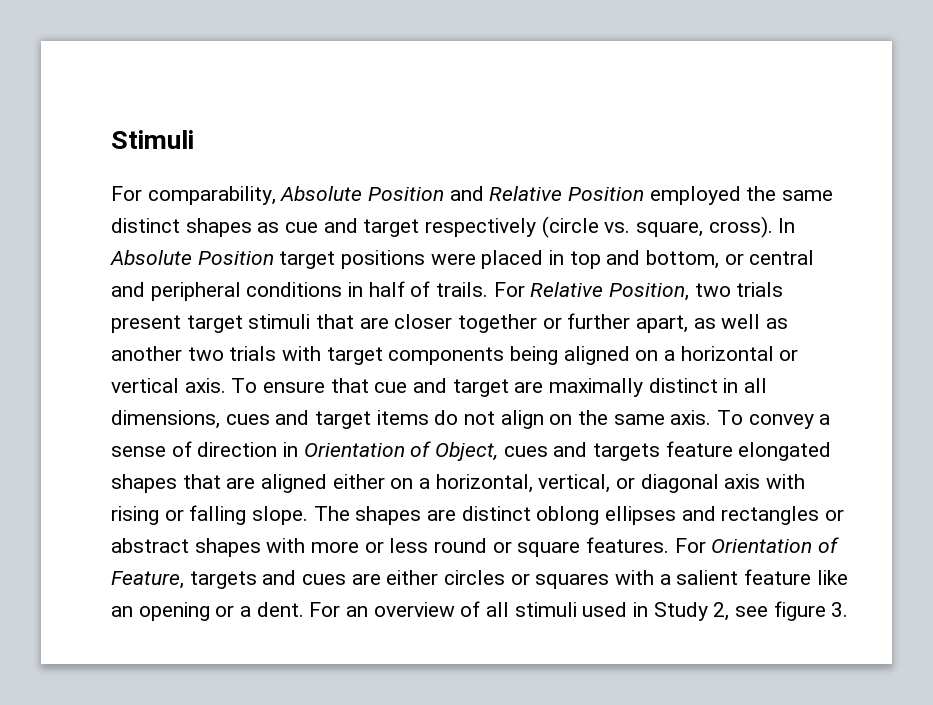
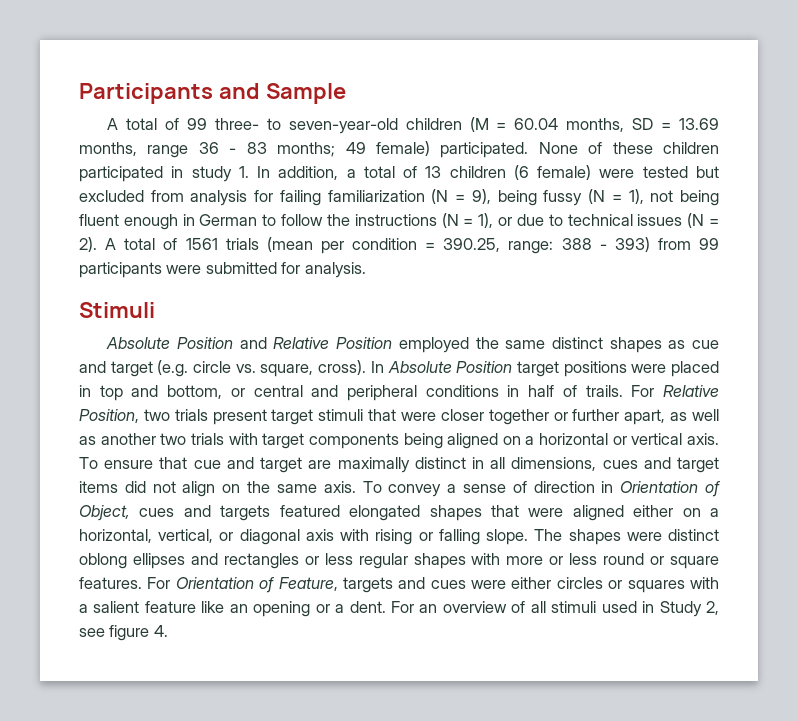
+ Participants and Sample
+ A total of 99 three- to seven-year-old children (M = 60.04 months, SD = 13.69 months, range 36 - 83 months; 49 female) participated. None of these children participated in study 1. In addition, a total of 13 children (6 female) were tested but excluded from analysis for failing familiarization (N = 9), being fussy (N = 1), not being fluent enough in German to follow the instructions (N = 1), or due to technical issues (N = 2). A total of 1561 trials (mean per condition = 390.25, range: 388 - 393) from 99 participants were submitted for analysis.
- For comparability, Absolute Position and Relative Position employed the same distinct shapes as cue and target respectively (circle vs. square, cross).
+ Absolute Position and Relative Position employed the same distinct shapes as cue and target (e.g. circle vs. square, cross).
- For Relative Position, two trials present target stimuli that are closer together or further apart, as well as another two trials with target components being aligned on a horizontal or vertical axis.
+ For Relative Position, two trials present target stimuli that were closer together or further apart, as well as another two trials with target components being aligned on a horizontal or vertical axis.
- To ensure that cue and target are maximally distinct in all dimensions, cues and target items do not align on the same axis.
+ To ensure that cue and target are maximally distinct in all dimensions, cues and target items did not align on the same axis.
- To convey a sense of direction in Orientation of Object, cues and targets feature elongated shapes that are aligned either on a horizontal, vertical, or diagonal axis with rising or falling slope.
+ To convey a sense of direction in Orientation of Object, cues and targets featured elongated shapes that were aligned either on a horizontal, vertical, or diagonal axis with rising or falling slope.
- The shapes are distinct oblong ellipses and rectangles or abstract shapes with more or less round or square features.
+ The shapes were distinct oblong ellipses and rectangles or less regular shapes with more or less round or square features.
- For Orientation of Feature, targets and cues are either circles or squares with a salient feature like an opening or a dent.
+ For Orientation of Feature, targets and cues were either circles or squares with a salient feature like an opening or a dent.
- For an overview of all stimuli used in Study 2, see figure 3.
+ For an overview of all stimuli used in Study 2, see figure 4.

